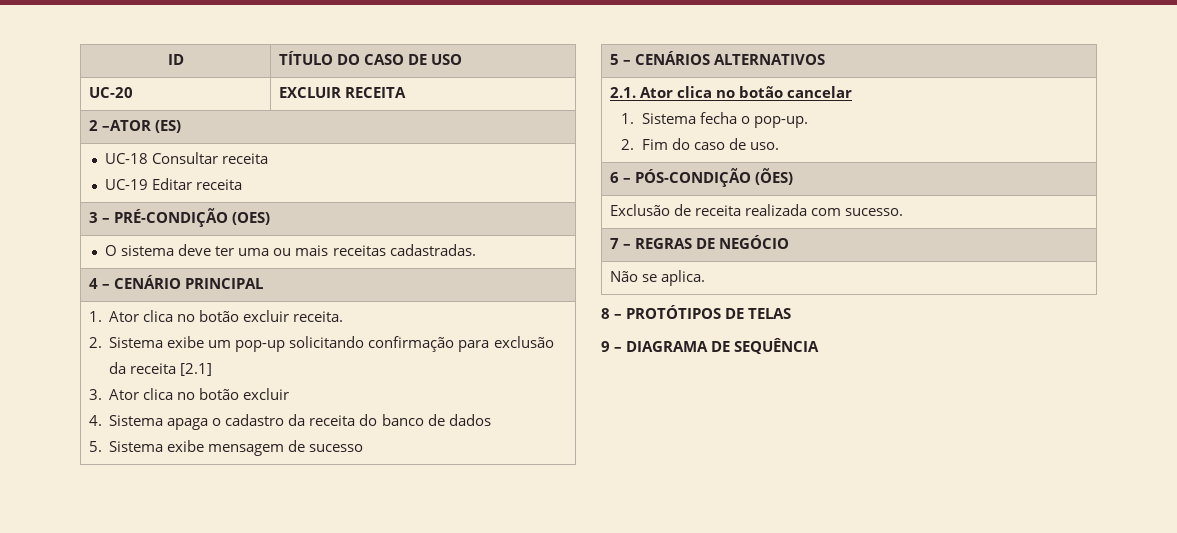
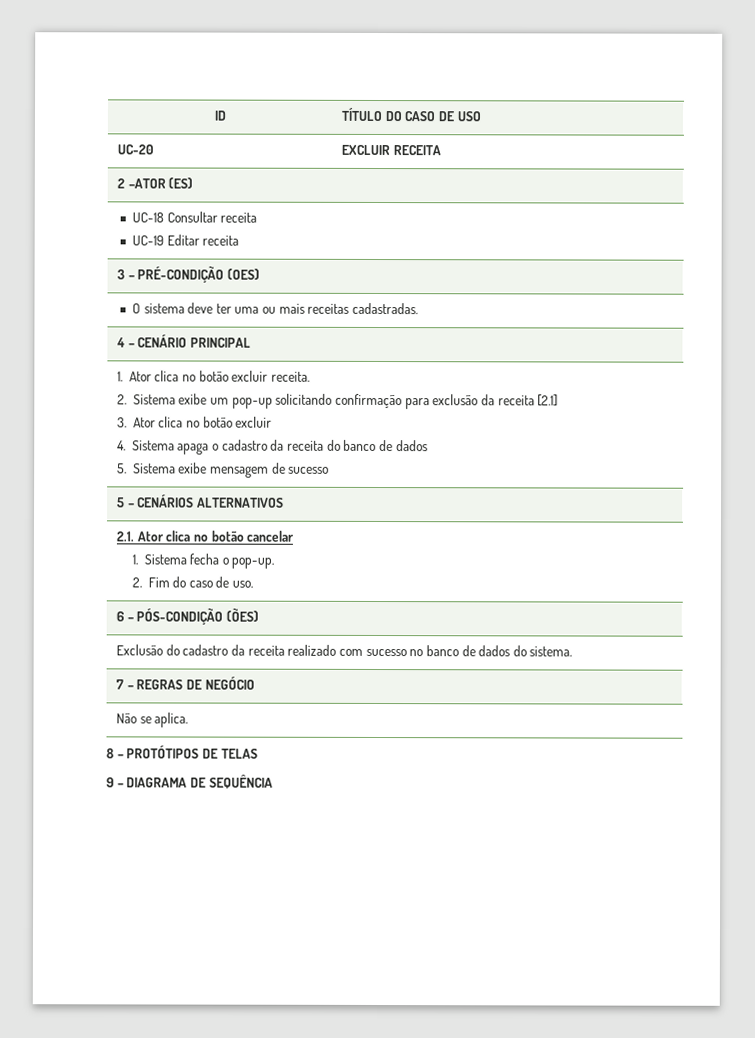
- Exclusão de receita realizada com sucesso.
+ Exclusão do cadastro da receita realizado com sucesso no banco de dados do sistema.

